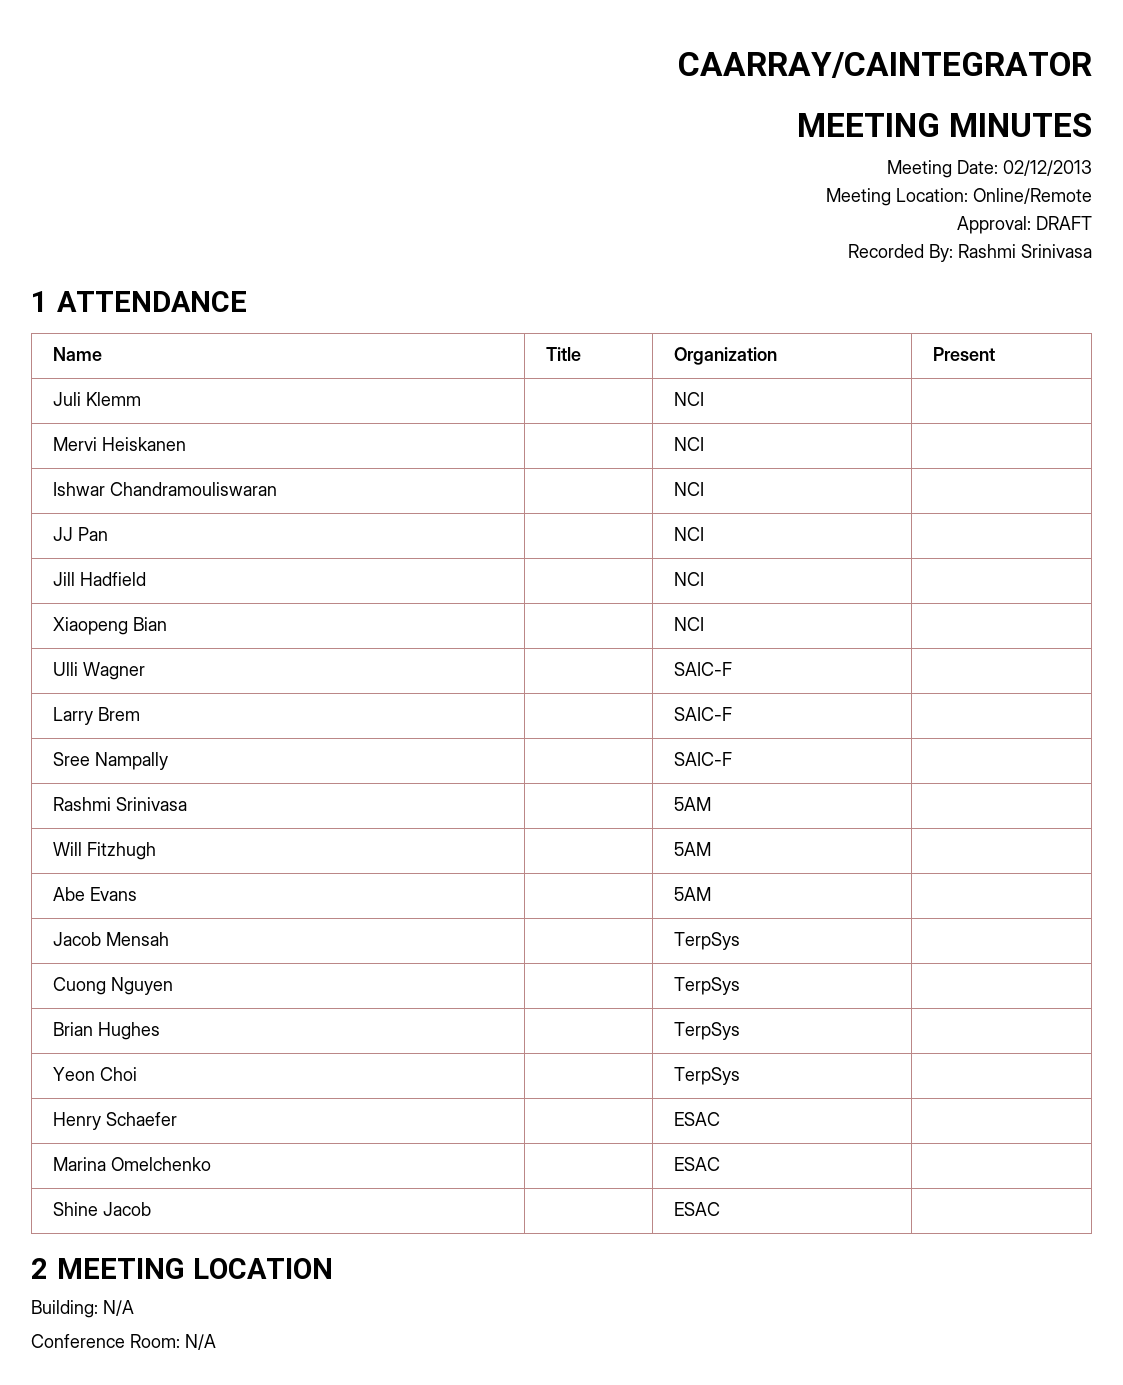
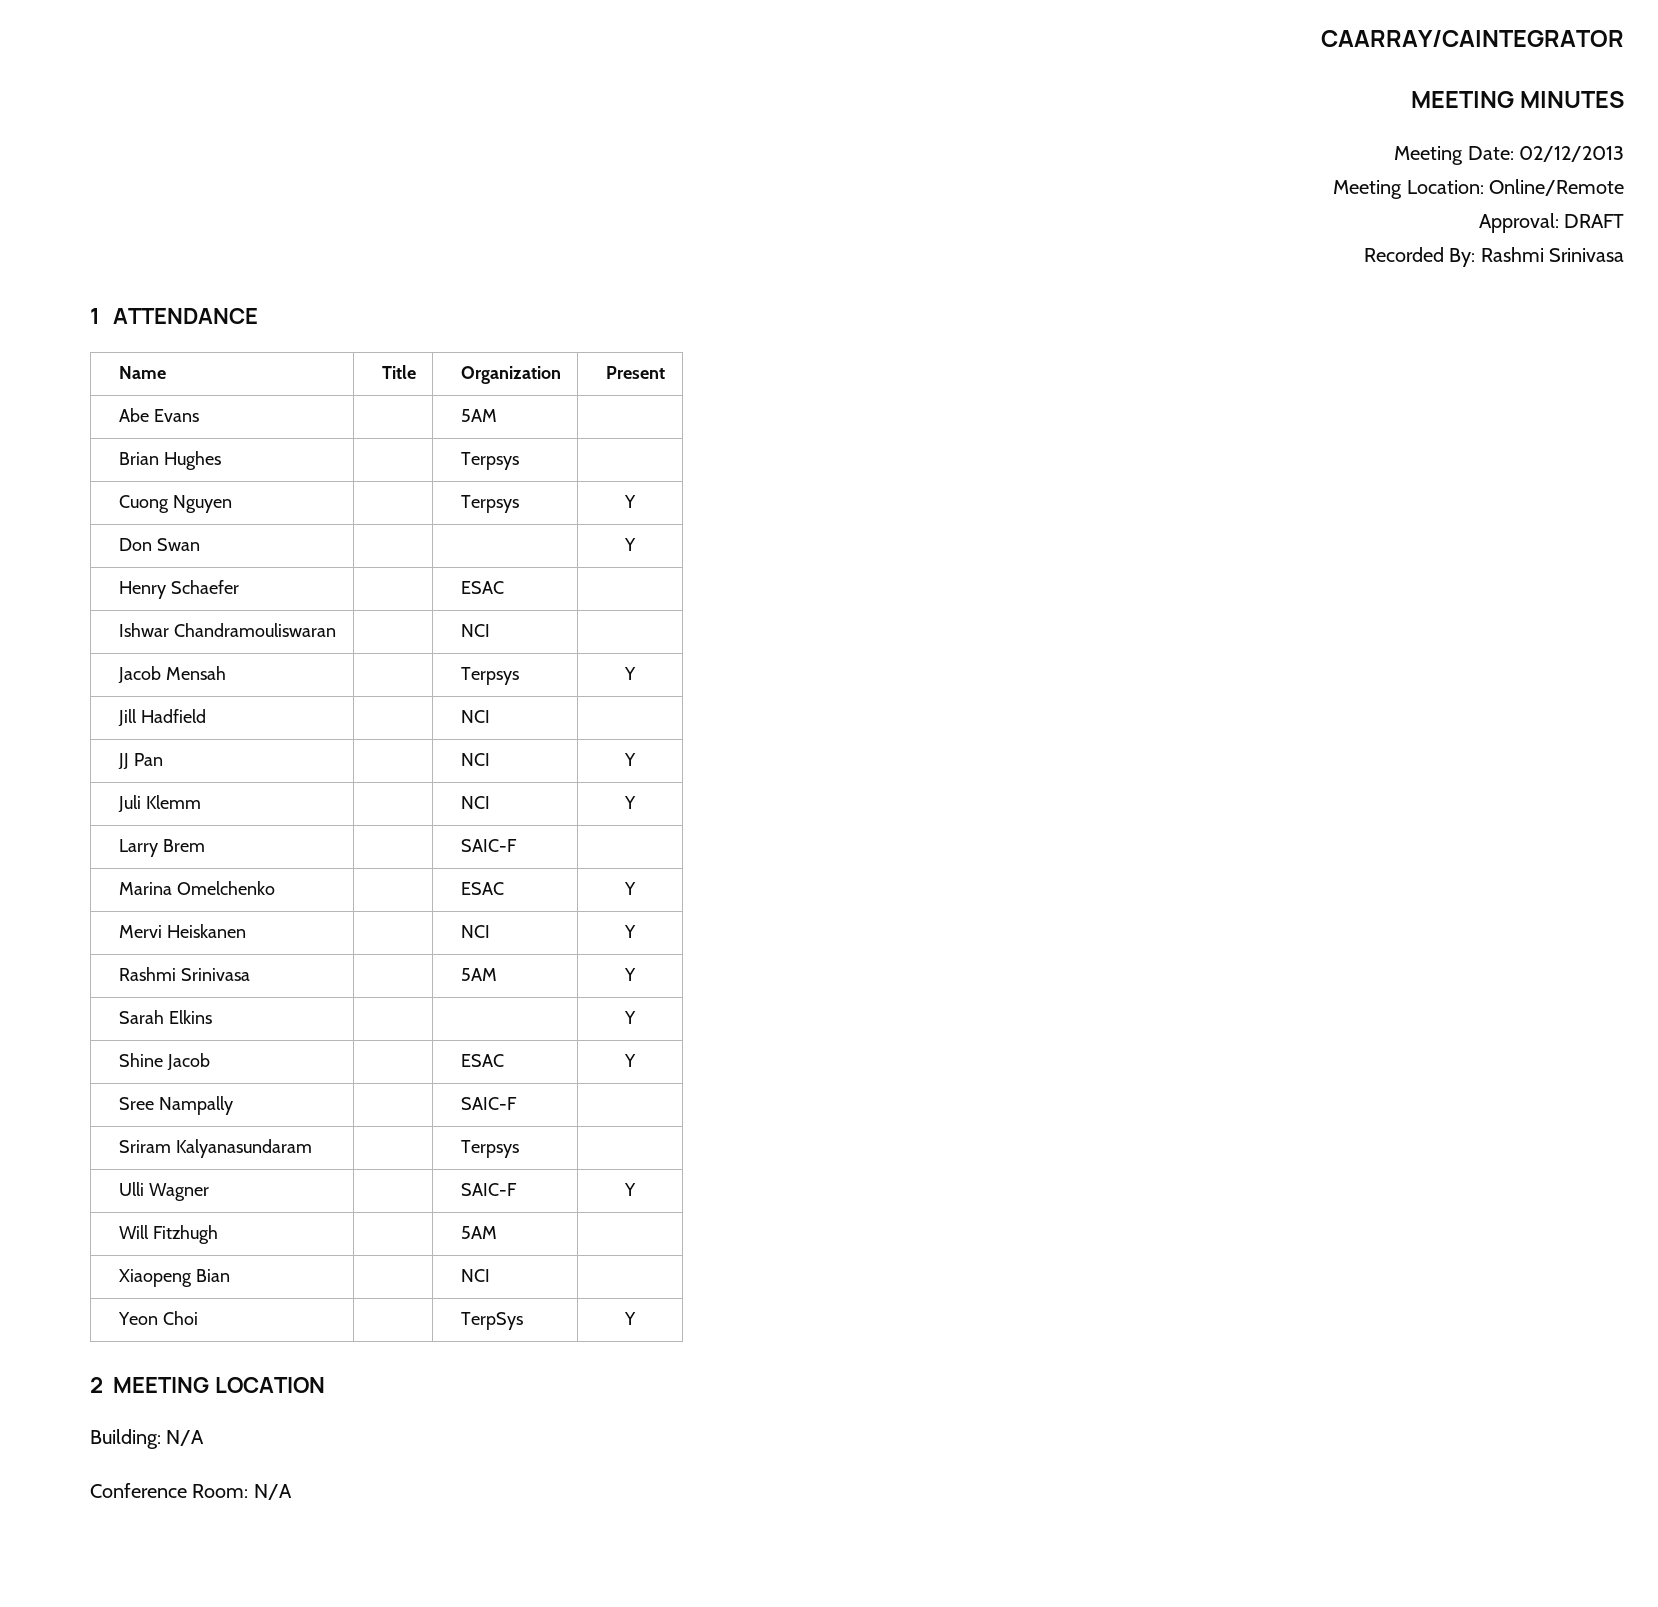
- Juli Klemm | | NCI |
- Mervi Heiskanen | | NCI |
+ Abe Evans | | 5AM |
+ Brian Hughes | | Terpsys |
+ Cuong Nguyen | | Terpsys | Y
+ Don Swan | | | Y
+ Henry Schaefer | | ESAC |
  Ishwar Chandramouliswaran | | NCI |
- JJ Pan | | NCI |
+ Jacob Mensah | | Terpsys | Y
  Jill Hadfield | | NCI |
+ JJ Pan | | NCI | Y
+ Juli Klemm | | NCI | Y
+ Larry Brem | | SAIC-F |
+ Marina Omelchenko | | ESAC | Y
+ Mervi Heiskanen | | NCI | Y
+ Rashmi Srinivasa | | 5AM | Y
+ Sarah Elkins | | | Y
+ Shine Jacob | | ESAC | Y
+ Sree Nampally | | SAIC-F |
+ Sriram Kalyanasundaram | | Terpsys |
+ Ulli Wagner | | SAIC-F | Y
+ Will Fitzhugh | | 5AM |
  Xiaopeng Bian | | NCI |
- Ulli Wagner | | SAIC-F |
- Larry Brem | | SAIC-F |
- Sree Nampally | | SAIC-F |
- Rashmi Srinivasa | | 5AM |
- Will Fitzhugh | | 5AM |
- Abe Evans | | 5AM |
- Jacob Mensah | | TerpSys |
- Cuong Nguyen | | TerpSys |
- Brian Hughes | | TerpSys |
- Yeon Choi | | TerpSys |
- Henry Schaefer | | ESAC |
- Marina Omelchenko | | ESAC |
- Shine Jacob | | ESAC |
+ Yeon Choi | | TerpSys | Y

